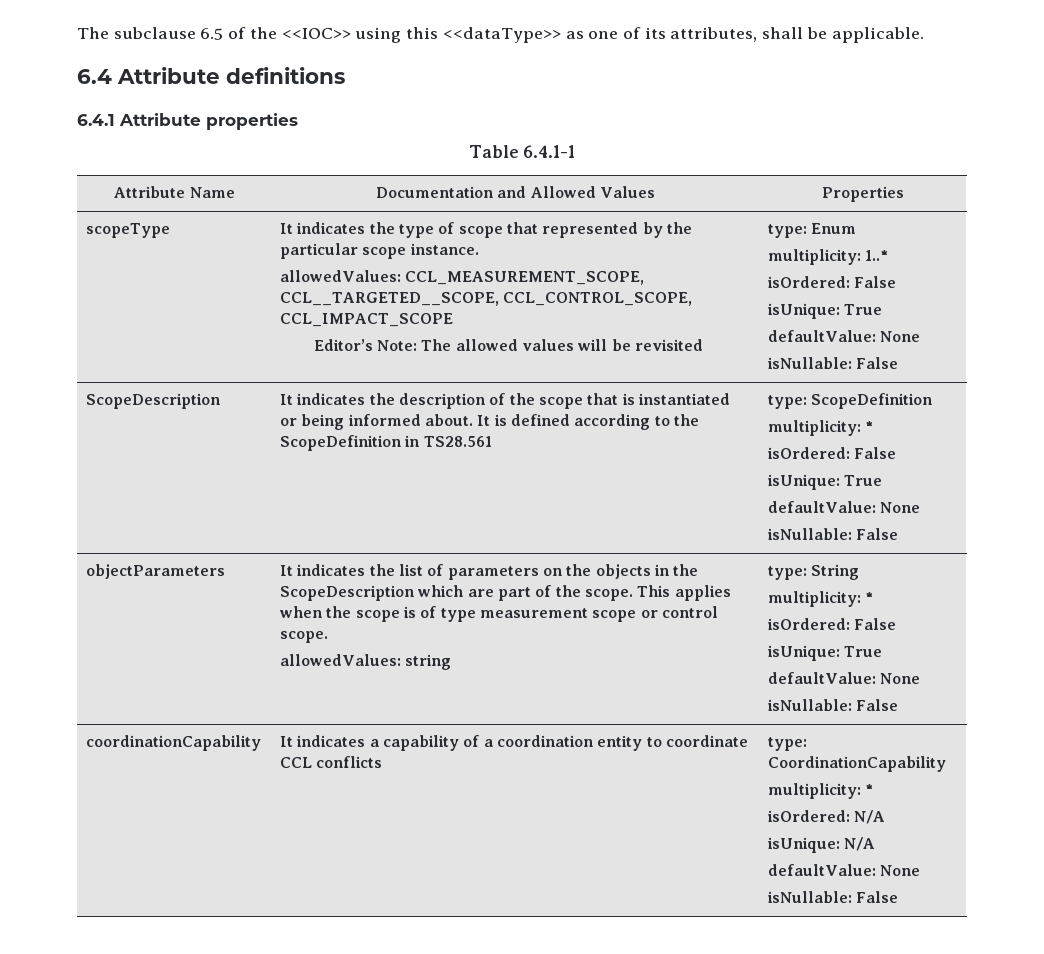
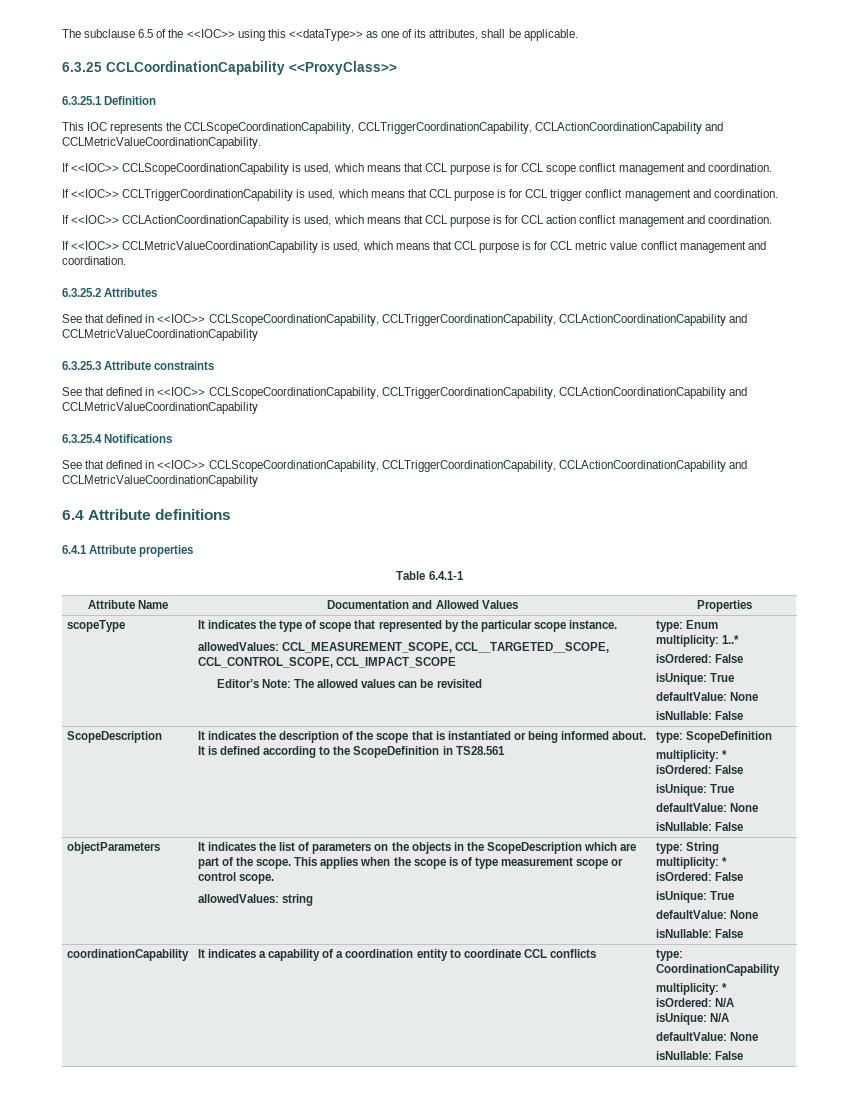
+ 6.3.25 CCLCoordinationCapability <<ProxyClass>>
+ 6.3.25.1 Definition
+ This IOC represents the CCLScopeCoordinationCapability, CCLTriggerCoordinationCapability, CCLActionCoordinationCapability and CCLMetricValueCoordinationCapability.
+ If <<IOC>> CCLScopeCoordinationCapability is used, which means that CCL purpose is for CCL scope conflict management and coordination.
+ If <<IOC>> CCLTriggerCoordinationCapability is used, which means that CCL purpose is for CCL trigger conflict management and coordination.
+ If <<IOC>> CCLActionCoordinationCapability is used, which means that CCL purpose is for CCL action conflict management and coordination.
+ If <<IOC>> CCLMetricValueCoordinationCapability is used, which means that CCL purpose is for CCL metric value conflict management and coordination.
+ 6.3.25.2 Attributes
+ See that defined in <<IOC>> CCLScopeCoordinationCapability, CCLTriggerCoordinationCapability, CCLActionCoordinationCapability and CCLMetricValueCoordinationCapability
+ 6.3.25.3 Attribute constraints
+ See that defined in <<IOC>> CCLScopeCoordinationCapability, CCLTriggerCoordinationCapability, CCLActionCoordinationCapability and CCLMetricValueCoordinationCapability
+ 6.3.25.4 Notifications
+ See that defined in <<IOC>> CCLScopeCoordinationCapability, CCLTriggerCoordinationCapability, CCLActionCoordinationCapability and CCLMetricValueCoordinationCapability
  scopeType | It indicates the type of scope that represented by the particular scope instance.
  allowedValues: CCL_MEASUREMENT_SCOPE, CCL__TARGETED__SCOPE, CCL_CONTROL_SCOPE, CCL_IMPACT_SCOPE
- Editor’s Note: The allowed values will be revisited | type: Enum
+ Editor’s Note: The allowed values can be revisited | type: Enum

